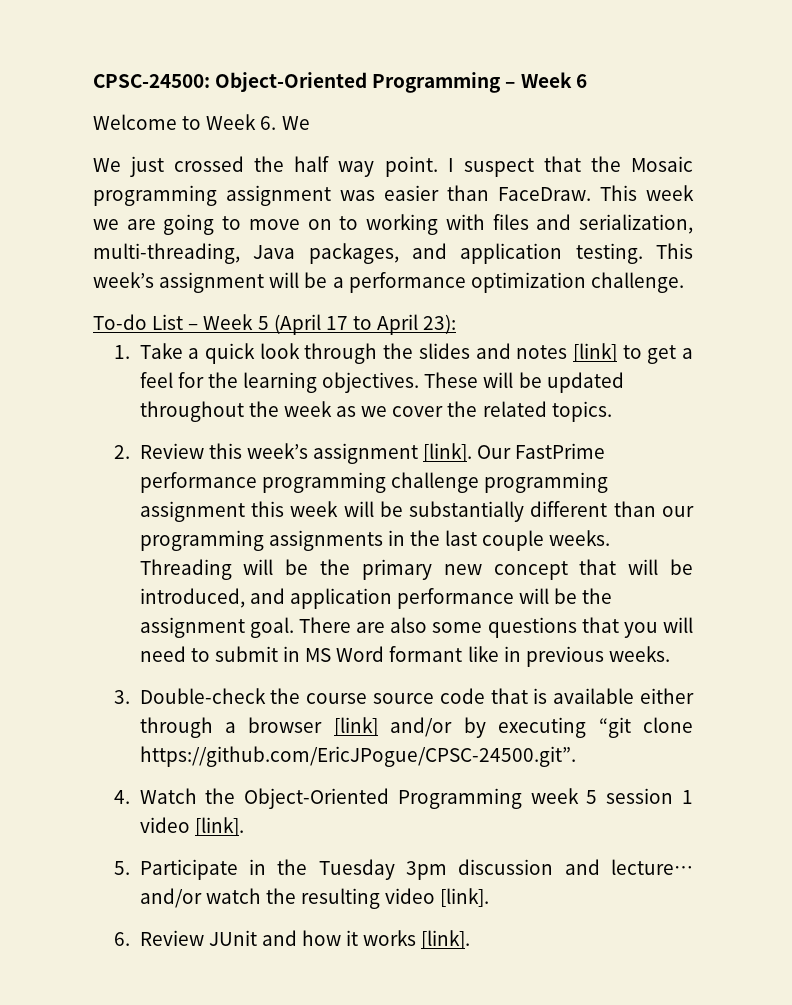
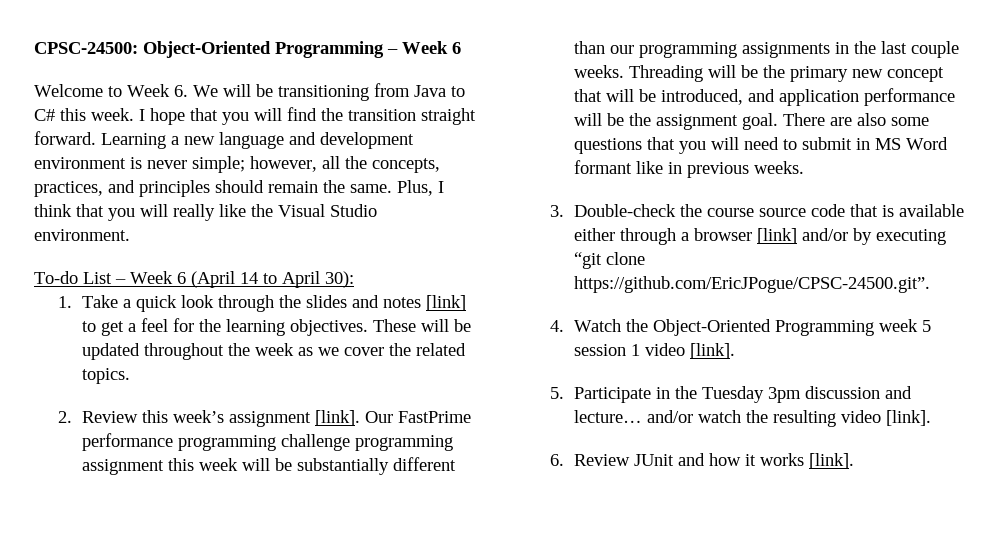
- Welcome to Week 6. We
- We just crossed the half way point. I suspect that the Mosaic programming assignment was easier than FaceDraw. This week we are going to move on to working with files and serialization, multi-threading, Java packages, and application testing. This week’s assignment will be a performance optimization challenge.
+ Welcome to Week 6. We will be transitioning from Java to C# this week. I hope that you will find the transition straight forward. Learning a new language and development environment is never simple; however, all the concepts, practices, and principles should remain the same. Plus, I think that you will really like the Visual Studio environment.
- To-do List – Week 5 (April 17 to April 23):
+ To-do List – Week 6 (April 14 to April 30):

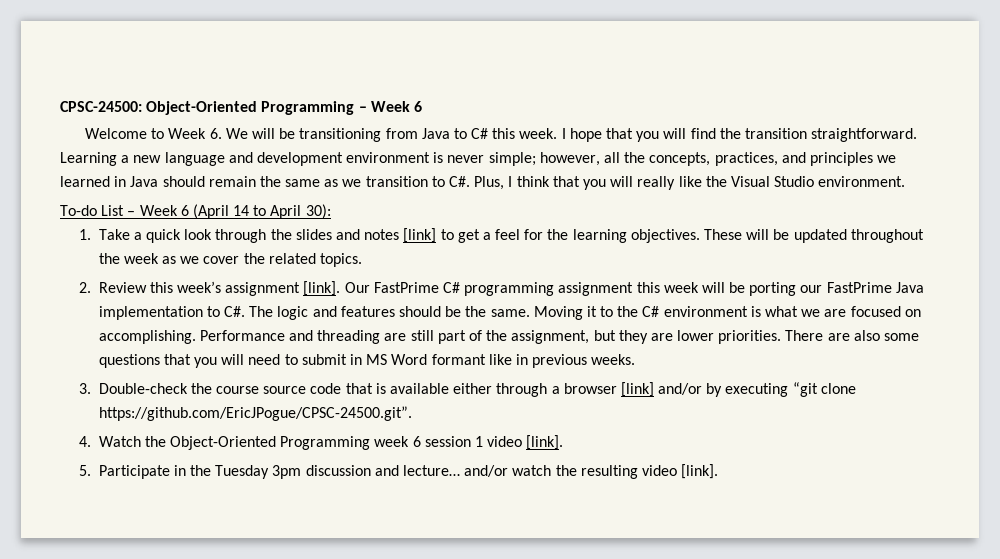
- I hope that you will find the transition straight forward.
+ I hope that you will find the transition straightforward.
- Learning a new language and development environment is never simple; however, all the concepts, practices, and principles should remain the same. Plus, I think that you will really like the Visual Studio environment.
+ Learning a new language and development environment is never simple; however, all the concepts, practices, and principles we learned in Java should remain the same as we transition to C#. Plus, I think that you will really like the Visual Studio environment.
- Our FastPrime performance programming challenge programming assignment this week will be substantially different than our programming assignments in the last couple weeks. Threading will be the primary new concept that will be introduced, and application performance will be the assignment goal.
+ Our FastPrime C# programming assignment this week will be porting our FastPrime Java implementation to C#. The logic and features should be the same. Moving it to the C# environment is what we are focused on accomplishing. Performance and threading are still part of the assignment, but they are lower priorities.
- 4. Watch the Object-Oriented Programming week 5 session 1 video [link].
+ 4. Watch the Object-Oriented Programming week 6 session 1 video [link].
- 6. Review JUnit and how it works [link].

